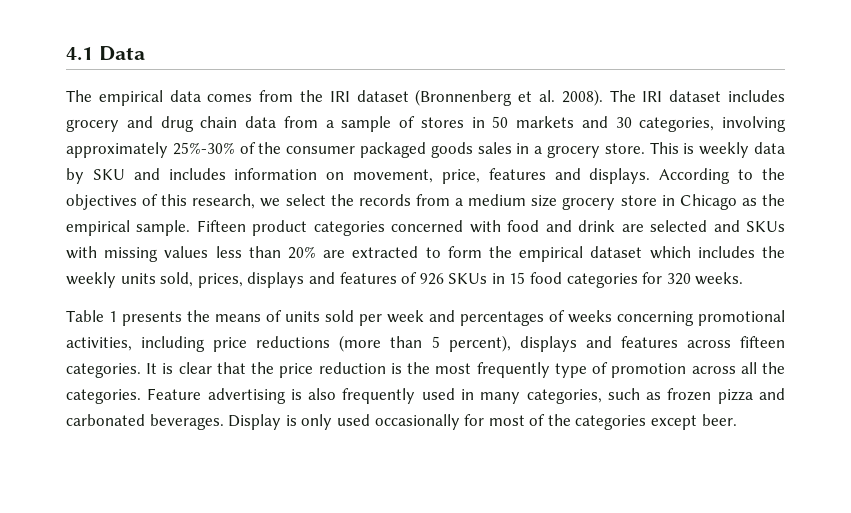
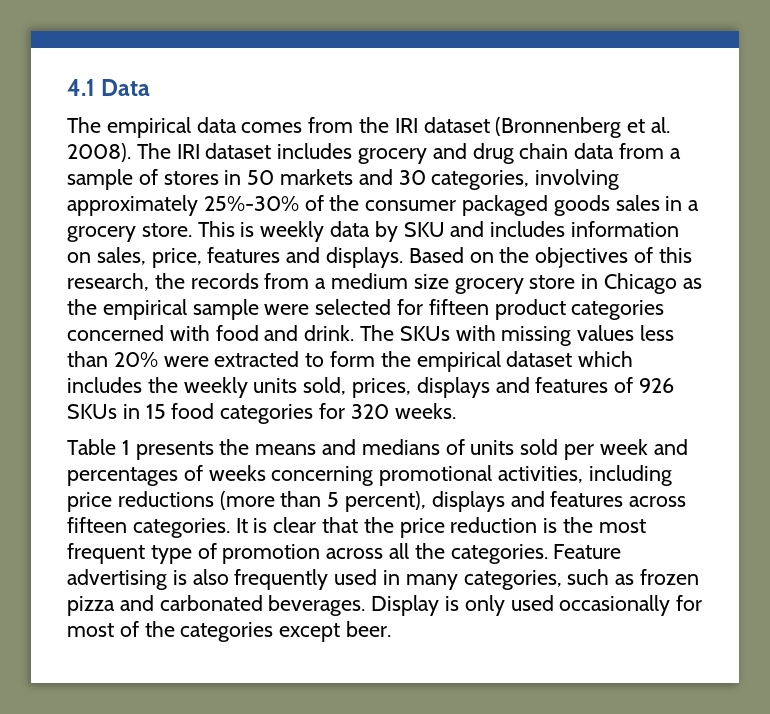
- This is weekly data by SKU and includes information on movement, price, features and displays.
+ This is weekly data by SKU and includes information on sales, price, features and displays.
- According to the objectives of this research, we select the records from a medium size grocery store in Chicago as the empirical sample. Fifteen product categories concerned with food and drink are selected and SKUs with missing values less than 20% are extracted to form the empirical dataset which includes the weekly units sold, prices, displays and features of 926 SKUs in 15 food categories for 320 weeks.
+ Based on the objectives of this research, the records from a medium size grocery store in Chicago as the empirical sample were selected for fifteen product categories concerned with food and drink. The SKUs with missing values less than 20% were extracted to form the empirical dataset which includes the weekly units sold, prices, displays and features of 926 SKUs in 15 food categories for 320 weeks.
- Table 1 presents the means of units sold per week and percentages of weeks concerning promotional activities, including price reductions (more than 5 percent), displays and features across fifteen categories.
+ Table 1 presents the means and medians of units sold per week and percentages of weeks concerning promotional activities, including price reductions (more than 5 percent), displays and features across fifteen categories.
- It is clear that the price reduction is the most frequently type of promotion across all the categories.
+ It is clear that the price reduction is the most frequent type of promotion across all the categories.

